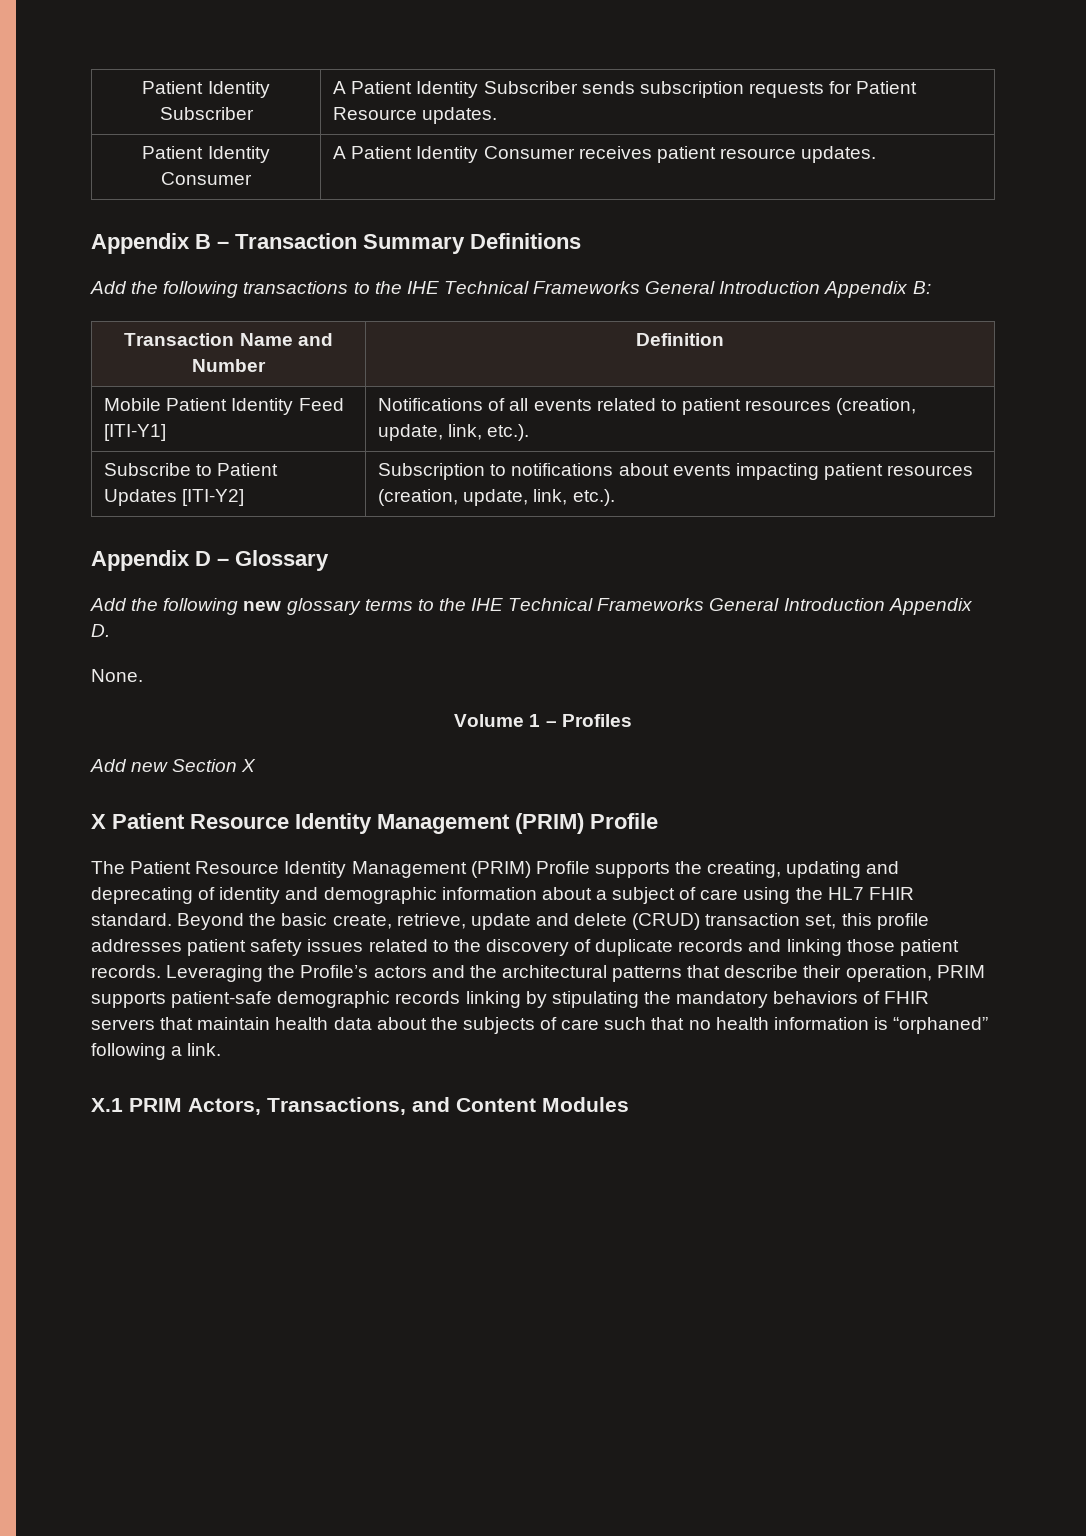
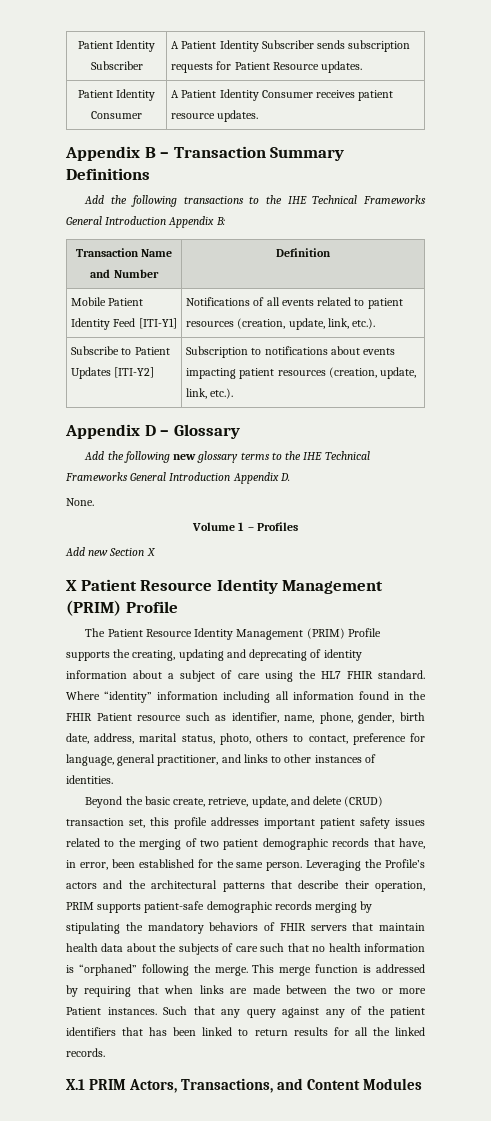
- The Patient Resource Identity Management (PRIM) Profile supports the creating, updating and deprecating of identity and demographic information about a subject of care using the HL7 FHIR standard. Beyond the basic create, retrieve, update and delete (CRUD) transaction set, this profile addresses patient safety issues related to the discovery of duplicate records and linking those patient records.
+ The Patient Resource Identity Management (PRIM) Profile supports the creating, updating and deprecating of identity information about a subject of care using the HL7 FHIR standard. Where “identity” information including all information found in the FHIR Patient resource such as identifier, name, phone, gender, birth date, address, marital status, photo, others to contact, preference for language, general practitioner, and links to other instances of identities.
+ Beyond the basic create, retrieve, update, and delete (CRUD) transaction set, this profile addresses important patient safety issues related to the merging of two patient demographic records that have, in error, been established for the same person.
- Leveraging the Profile’s actors and the architectural patterns that describe their operation, PRIM supports patient-safe demographic records linking by stipulating the mandatory behaviors of FHIR servers that maintain health data about the subjects of care such that no health information is “orphaned” following a link.
+ Leveraging the Profile’s actors and the architectural patterns that describe their operation, PRIM supports patient-safe demographic records merging by stipulating the mandatory behaviors of FHIR servers that maintain health data about the subjects of care such that no health information is “orphaned” following the merge. This merge function is addressed by requiring that when links are made between the two or more Patient instances. Such that any query against any of the patient identifiers that has been linked to return results for all the linked records.

